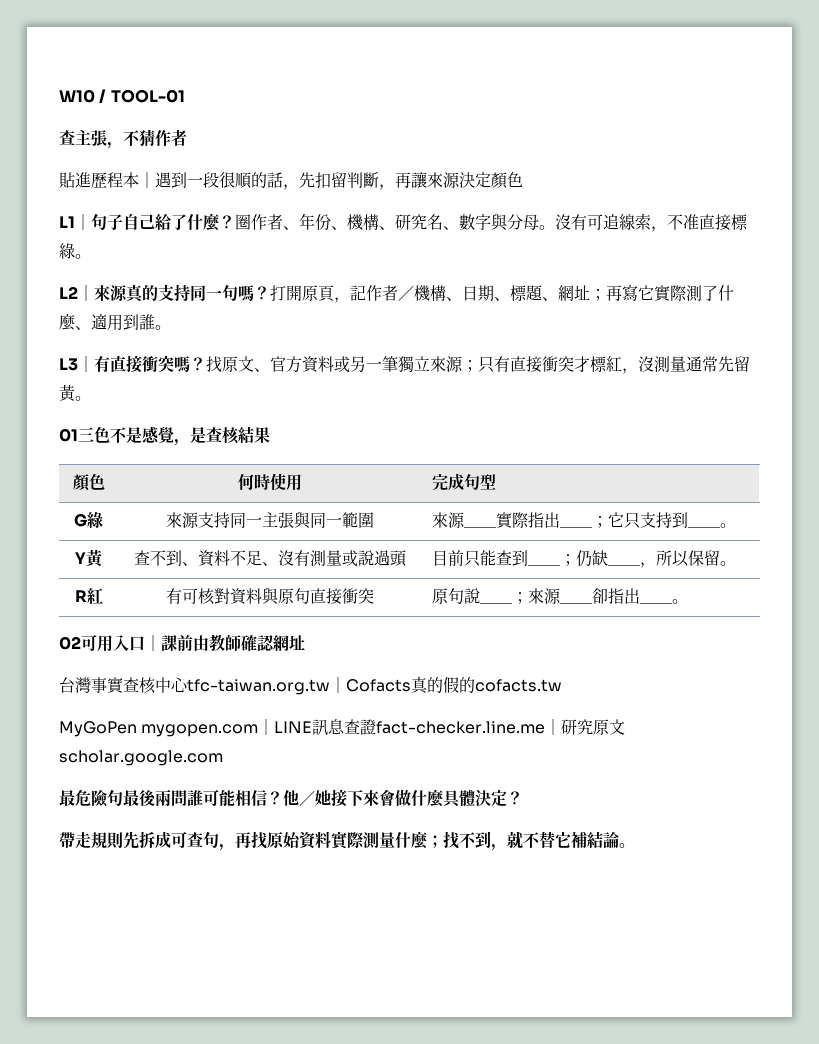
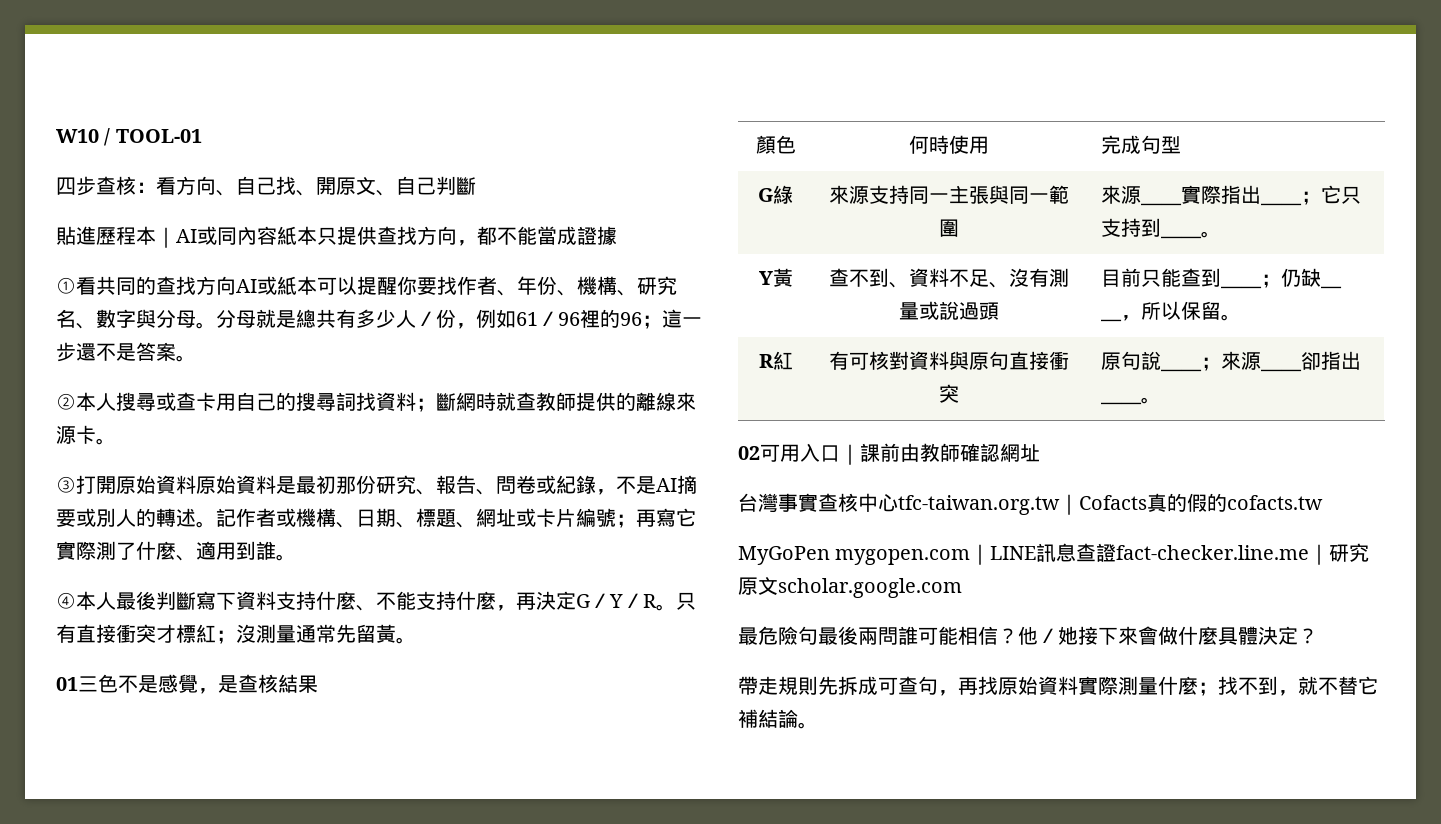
- 查主張，不猜作者
- 貼進歷程本｜遇到一段很順的話，先扣留判斷，再讓來源決定顏色
- L1｜句子自己給了什麼？圈作者、年份、機構、研究名、數字與分母。
+ 四步查核：看方向、自己找、開原文、自己判斷
+ 貼進歷程本｜AI或同內容紙本只提供查找方向，都不能當成證據
+ ①看共同的查找方向AI或紙本可以提醒你要找作者、年份、機構、研究名、數字與分母。
- 沒有可追線索，不准直接標綠。
- L2｜來源真的支持同一句嗎？打開原頁，記作者／機構、日期、標題、網址；再寫它實際測了什麼、適用到誰。
+ 分母就是總共有多少人／份，例如61／96裡的96；這一步還不是答案。
+ ②本人搜尋或查卡用自己的搜尋詞找資料；斷網時就查教師提供的離線來源卡。
+ ③打開原始資料原始資料是最初那份研究、報告、問卷或紀錄，不是AI摘要或別人的轉述。記作者或機構、日期、標題、網址或卡片編號；再寫它實際測了什麼、適用到誰。
- L3｜有直接衝突嗎？找原文、官方資料或另一筆獨立來源；只有直接衝突才標紅，沒測量通常先留黃。
+ ④本人最後判斷寫下資料支持什麼、不能支持什麼，再決定G／Y／R。只有直接衝突才標紅；沒測量通常先留黃。

